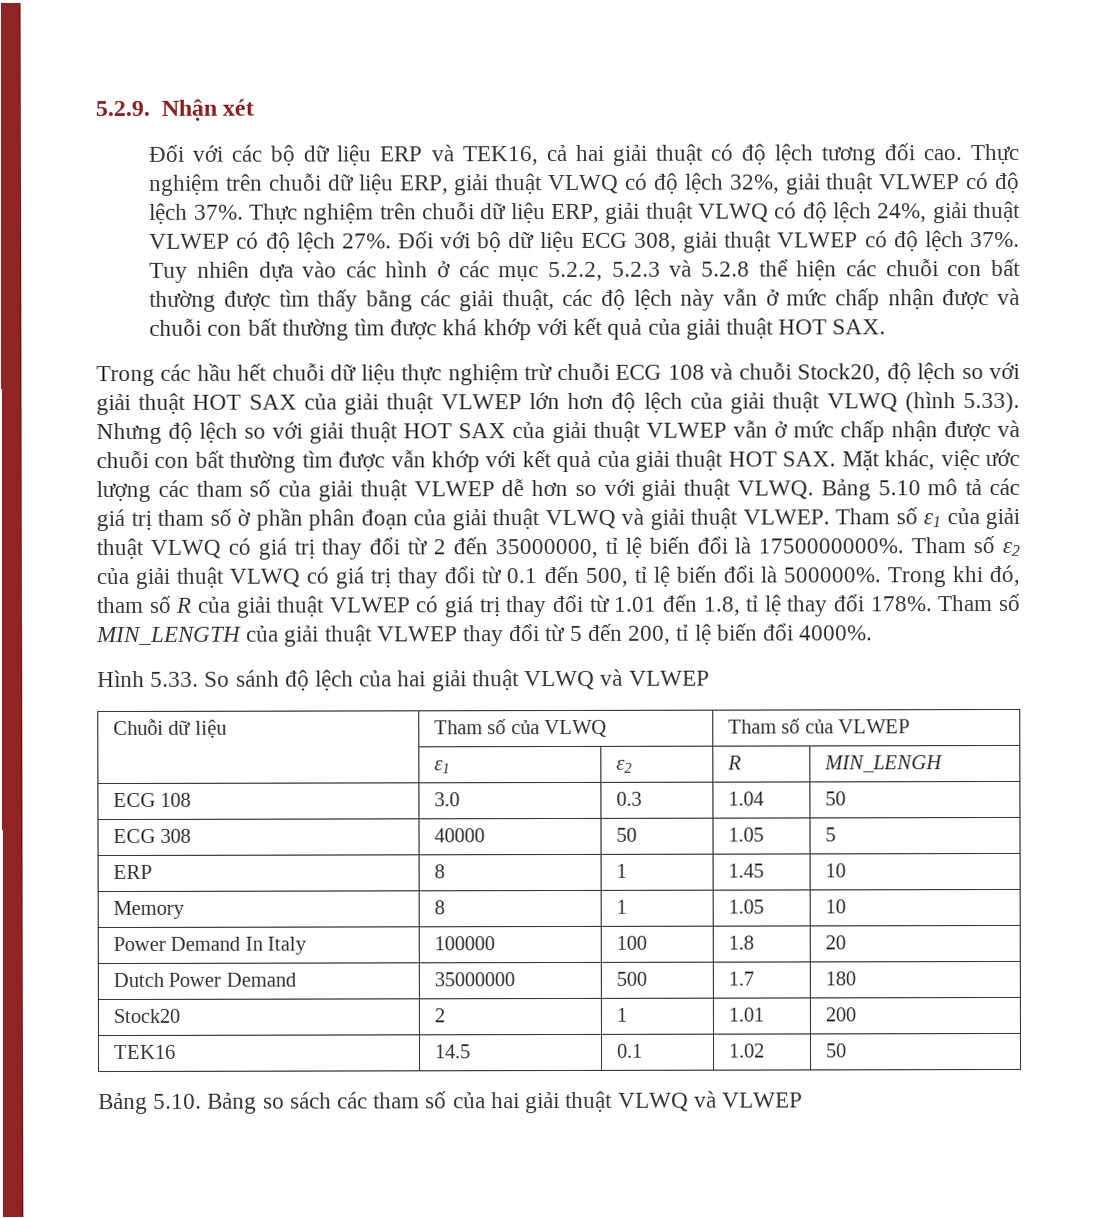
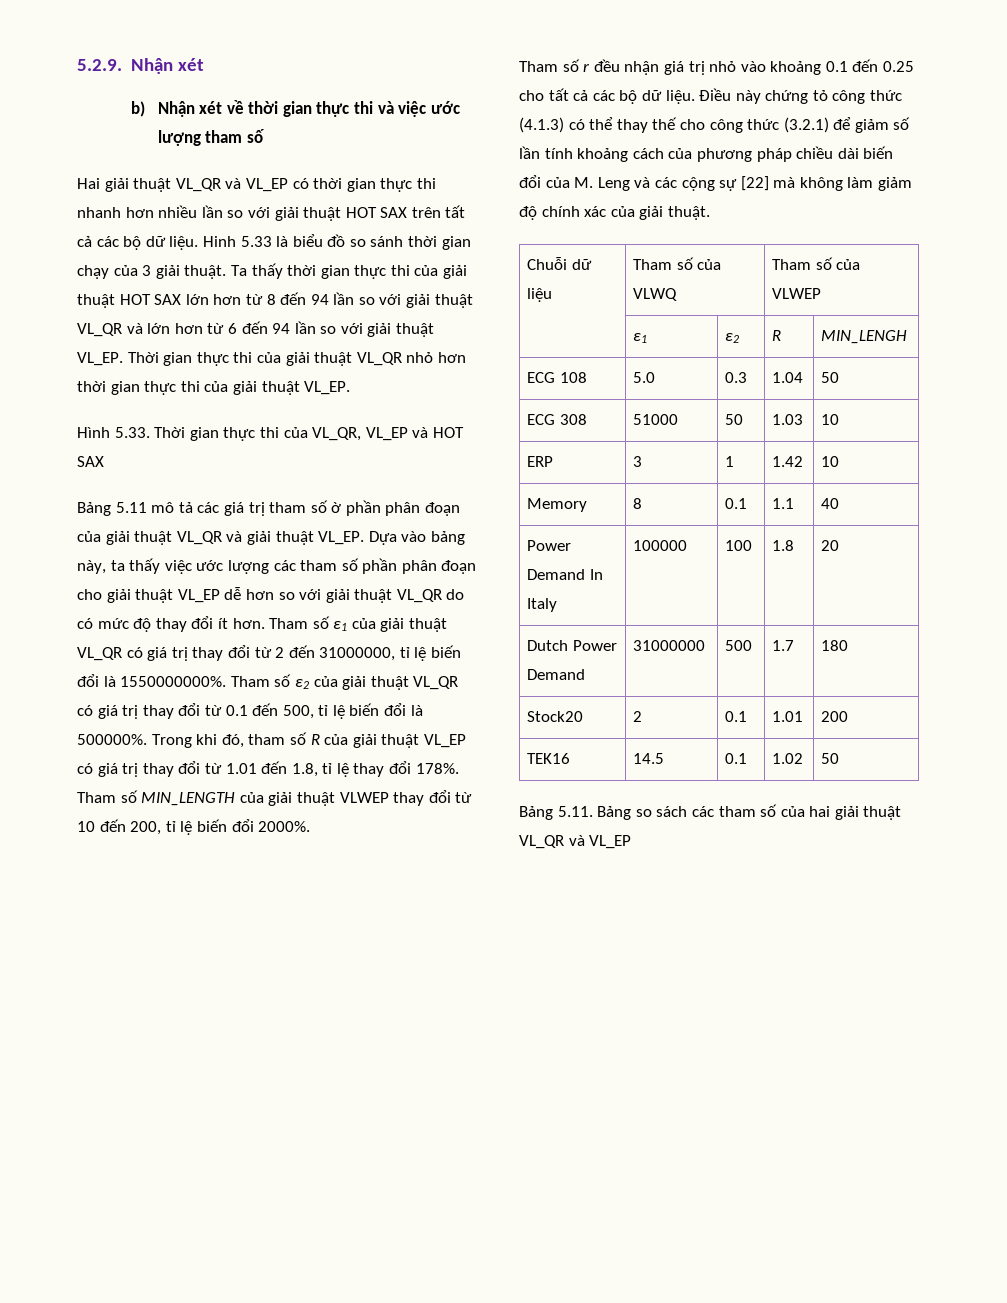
- Đối với các bộ dữ liệu ERP và TEK16, cả hai giải thuật có độ lệch tương đối cao. Thực nghiệm trên chuỗi dữ liệu ERP, giải thuật VLWQ có độ lệch 32%, giải thuật VLWEP có độ lệch 37%. Thực nghiệm trên chuỗi dữ liệu ERP, giải thuật VLWQ có độ lệch 24%, giải thuật VLWEP có độ lệch 27%. Đối với bộ dữ liệu ECG 308, giải thuật VLWEP có độ lệch 37%. Tuy nhiên dựa vào các hình ở các mục 5.2.2, 5.2.3 và 5.2.8 thể hiện các chuỗi con bất thường được tìm thấy bằng các giải thuật, các độ lệch này vẫn ở mức chấp nhận được và chuỗi con bất thường tìm được khá khớp với kết quả của giải thuật HOT SAX.
- Trong các hầu hết chuỗi dữ liệu thực nghiệm trừ chuỗi ECG 108 và chuỗi Stock20, độ lệch so với giải thuật HOT SAX của giải thuật VLWEP lớn hơn độ lệch của giải thuật VLWQ (hình 5.33). Nhưng độ lệch so với giải thuật HOT SAX của giải thuật VLWEP vẫn ở mức chấp nhận được và chuỗi con bất thường tìm được vẫn khớp với kết quả của giải thuật HOT SAX. Mặt khác, việc ước lượng các tham số của giải thuật VLWEP dễ hơn so với giải thuật VLWQ. Bảng 5.10 mô tả các giá trị tham số ờ phần phân đoạn của giải thuật VLWQ và giải thuật VLWEP.
+ b) Nhận xét về thời gian thực thi và việc ước lượng tham số
+ Hai giải thuật VL_QR và VL_EP có thời gian thực thi nhanh hơn nhiều lần so với giải thuật HOT SAX trên tất cả các bộ dữ liệu. Hinh 5.33 là biểu đồ so sánh thời gian chạy của 3 giải thuật. Ta thấy thời gian thực thi của giải thuật HOT SAX lớn hơn từ 8 đến 94 lần so với giải thuật VL_QR và lớn hơn từ 6 đến 94 lần so với giải thuật VL_EP. Thời gian thực thi của giải thuật VL_QR nhỏ hơn thời gian thực thi của giải thuật VL_EP.
+ Hình 5.33. Thời gian thực thi của VL_QR, VL_EP và HOT SAX
+ Bảng 5.11 mô tả các giá trị tham số ờ phần phân đoạn của giải thuật VL_QR và giải thuật VL_EP. Dựa vào bảng này, ta thấy việc ước lượng các tham số phần phân đoạn cho giải thuật VL_EP dễ hơn so với giải thuật VL_QR do có mức độ thay đổi ít hơn.
- Tham số ε1 của giải thuật VLWQ có giá trị thay đổi từ 2 đến 35000000, tỉ lệ biến đổi là 1750000000%.
+ Tham số ε1 của giải thuật VL_QR có giá trị thay đổi từ 2 đến 31000000, tỉ lệ biến đổi là 1550000000%.
- Tham số ε2 của giải thuật VLWQ có giá trị thay đổi từ 0.1 đến 500, tỉ lệ biến đổi là 500000%.
+ Tham số ε2 của giải thuật VL_QR có giá trị thay đổi từ 0.1 đến 500, tỉ lệ biến đổi là 500000%.
- Trong khi đó, tham số R của giải thuật VLWEP có giá trị thay đổi từ 1.01 đến 1.8, tỉ lệ thay đổi 178%.
+ Trong khi đó, tham số R của giải thuật VL_EP có giá trị thay đổi từ 1.01 đến 1.8, tỉ lệ thay đổi 178%.
- Tham số MIN_LENGTH của giải thuật VLWEP thay đổi từ 5 đến 200, tỉ lệ biến đổi 4000%.
- Hình 5.33. So sánh độ lệch của hai giải thuật VLWQ và VLWEP
+ Tham số MIN_LENGTH của giải thuật VLWEP thay đổi từ 10 đến 200, tỉ lệ biến đổi 2000%.
+ Tham số r đều nhận giá trị nhỏ vào khoảng 0.1 đến 0.25 cho tất cả các bộ dữ liệu. Điều này chứng tỏ công thức (4.1.3) có thể thay thế cho công thức (3.2.1) để giảm số lần tính khoảng cách của phương pháp chiều dài biến đổi của M. Leng và các cộng sự [22] mà không làm giảm độ chính xác của giải thuật.
- ECG 108 | 3.0 | 0.3 | 1.04 | 50
+ ECG 108 | 5.0 | 0.3 | 1.04 | 50
- ECG 308 | 40000 | 50 | 1.05 | 5
+ ECG 308 | 51000 | 50 | 1.03 | 10
- ERP | 8 | 1 | 1.45 | 10
+ ERP | 3 | 1 | 1.42 | 10
- Memory | 8 | 1 | 1.05 | 10
+ Memory | 8 | 0.1 | 1.1 | 40
- Dutch Power Demand | 35000000 | 500 | 1.7 | 180
+ Dutch Power Demand | 31000000 | 500 | 1.7 | 180
- Stock20 | 2 | 1 | 1.01 | 200
+ Stock20 | 2 | 0.1 | 1.01 | 200
- Bảng 5.10. Bảng so sách các tham số của hai giải thuật VLWQ và VLWEP
+ Bảng 5.11. Bảng so sách các tham số của hai giải thuật VL_QR và VL_EP

